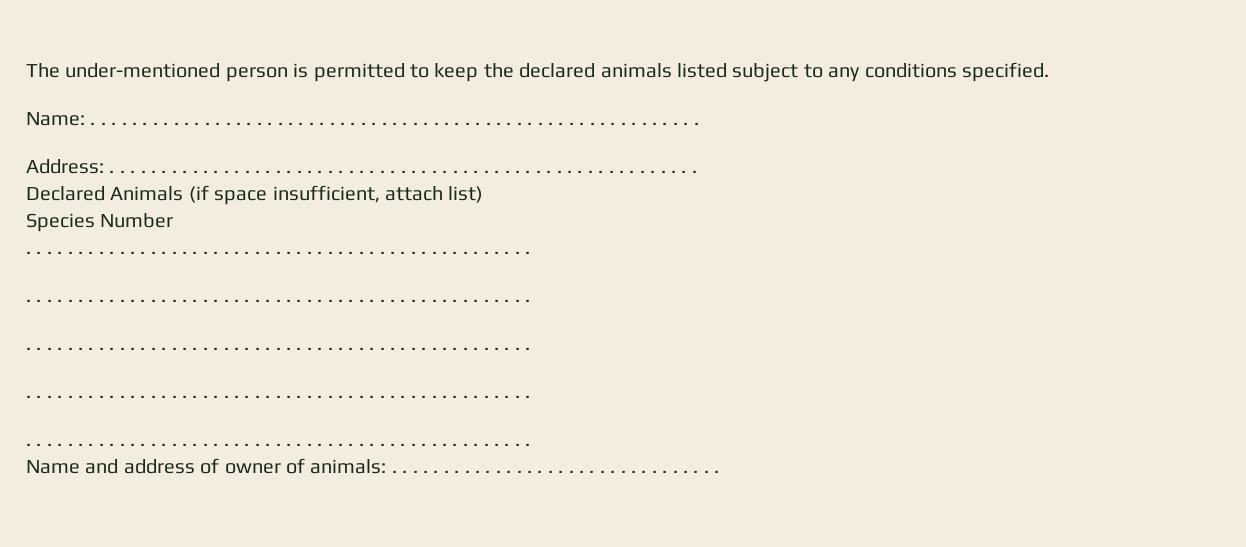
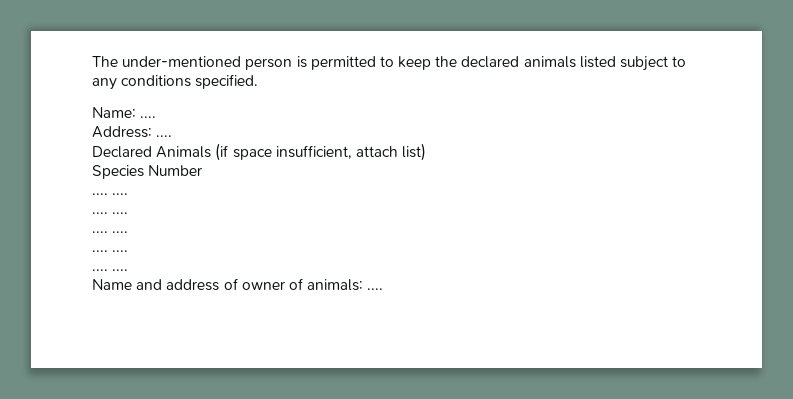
- Name: . . . . . . . . . . . . . . . . . . . . . . . . . . . . . . . . . . . . . . . . . . . . . . . . . . . . . . . . . . .
- Address: . . . . . . . . . . . . . . . . . . . . . . . . . . . . . . . . . . . . . . . . . . . . . . . . . . . . . . . . .
+ Name: ....
+ Address: ....
  Species Number
- . . . . . . . . . . . . . . . . . . . . . . . . . . . . . . . . . . . . . . . . . . . . . . . . .
- . . . . . . . . . . . . . . . . . . . . . . . . . . . . . . . . . . . . . . . . . . . . . . . . .
- . . . . . . . . . . . . . . . . . . . . . . . . . . . . . . . . . . . . . . . . . . . . . . . . .
- . . . . . . . . . . . . . . . . . . . . . . . . . . . . . . . . . . . . . . . . . . . . . . . . .
- . . . . . . . . . . . . . . . . . . . . . . . . . . . . . . . . . . . . . . . . . . . . . . . . .
+ .... ....
+ .... ....
+ .... ....
+ .... ....
+ .... ....
- Name and address of owner of animals: . . . . . . . . . . . . . . . . . . . . . . . . . . . . . . . .
+ Name and address of owner of animals: ....

